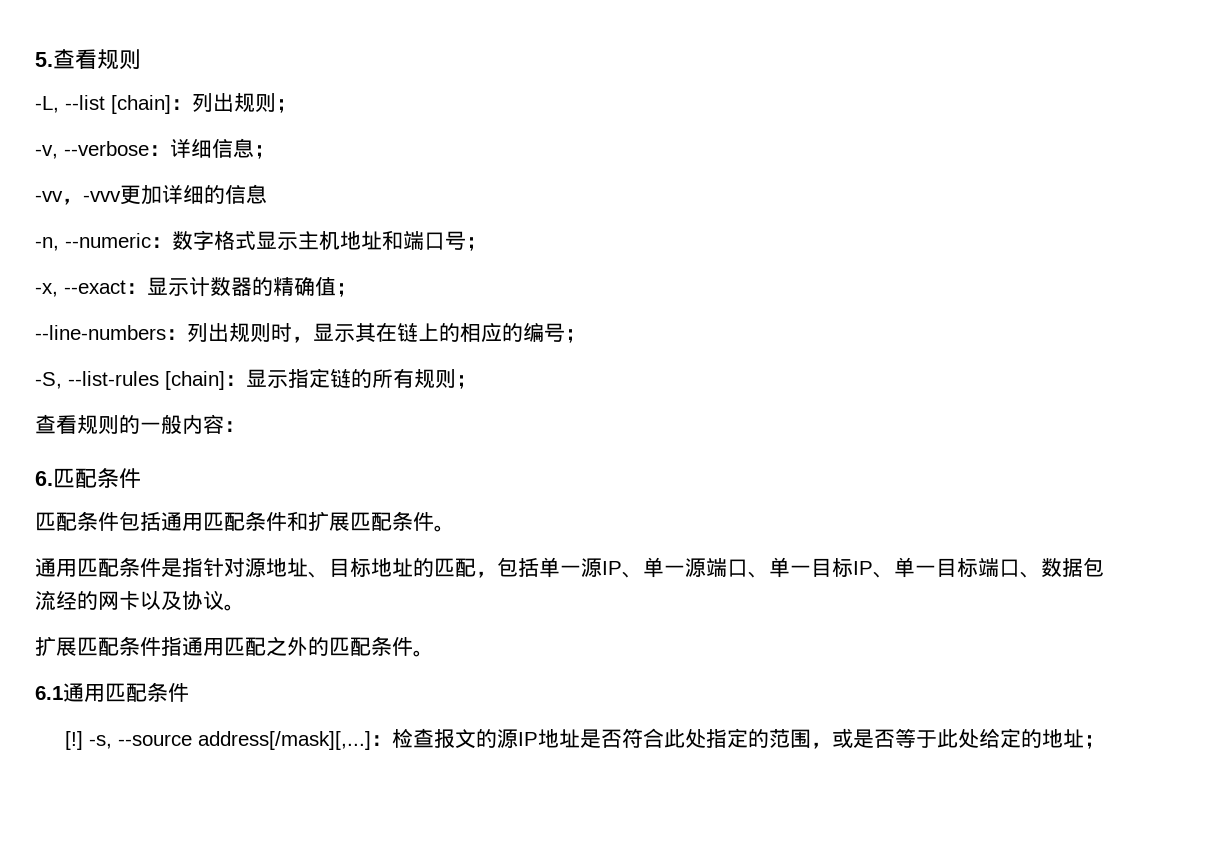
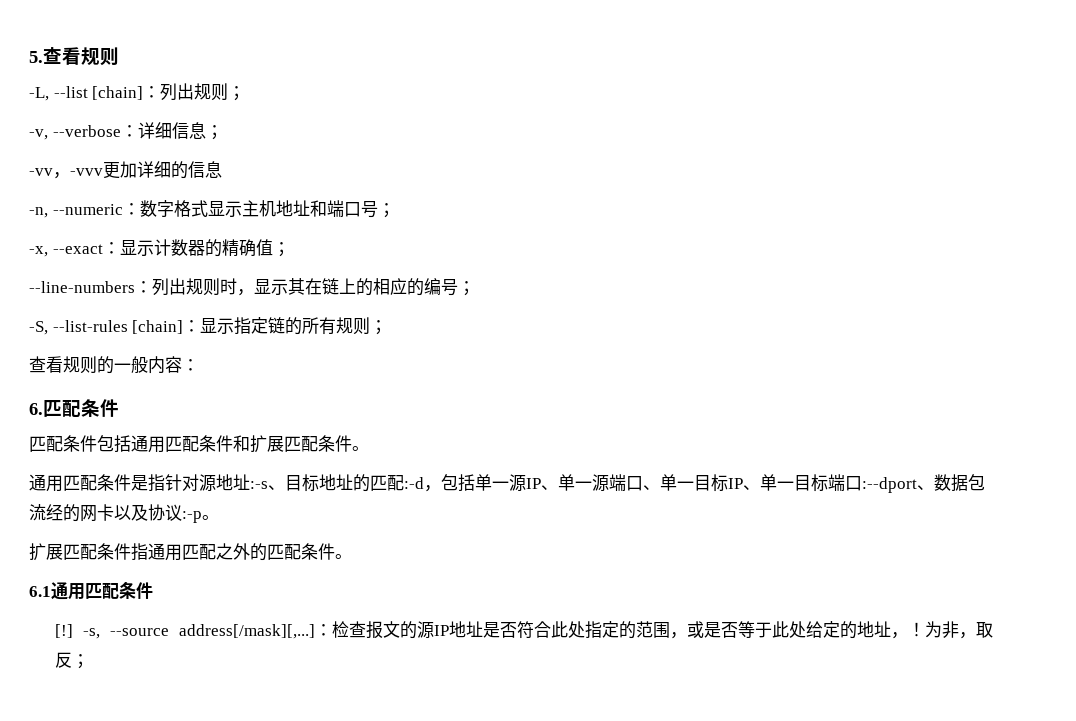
- 通用匹配条件是指针对源地址、目标地址的匹配，包括单一源IP、单一源端口、单一目标IP、单一目标端口、数据包流经的网卡以及协议。
+ 通用匹配条件是指针对源地址:-s、目标地址的匹配:-d，包括单一源IP、单一源端口、单一目标IP、单一目标端口:--dport、数据包流经的网卡以及协议:-p。
- ：检查报文的源IP地址是否符合此处指定的范围，或是否等于此处给定的地址；
+ ：检查报文的源IP地址是否符合此处指定的范围，或是否等于此处给定的地址，！为非，取反；

